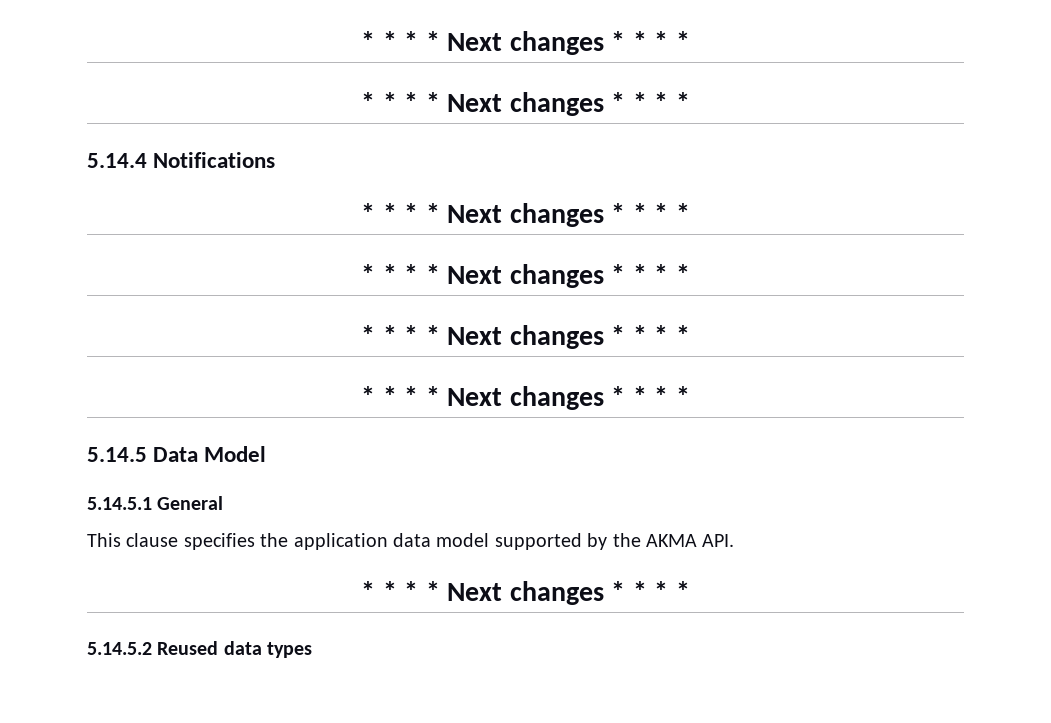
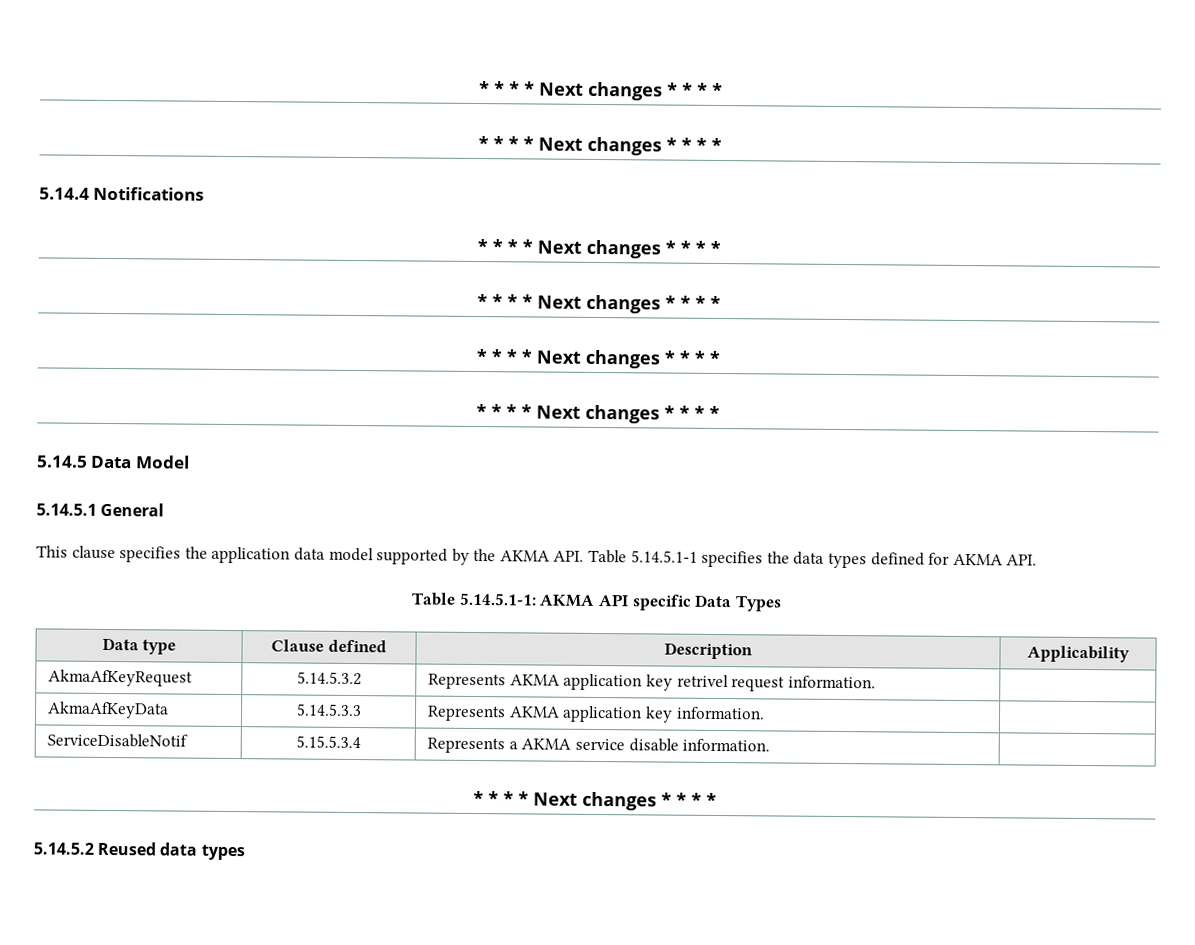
- This clause specifies the application data model supported by the AKMA API.
+ This clause specifies the application data model supported by the AKMA API. Table 5.14.5.1-1 specifies the data types defined for AKMA API.
+ Table 5.14.5.1-1: AKMA API specific Data Types
+ Data type | Clause defined | Description | Applicability
+ AkmaAfKeyRequest | 5.14.5.3.2 | Represents AKMA application key retrivel request information. |
+ AkmaAfKeyData | 5.14.5.3.3 | Represents AKMA application key information. |
+ ServiceDisableNotif | 5.15.5.3.4 | Represents a AKMA service disable information. |

